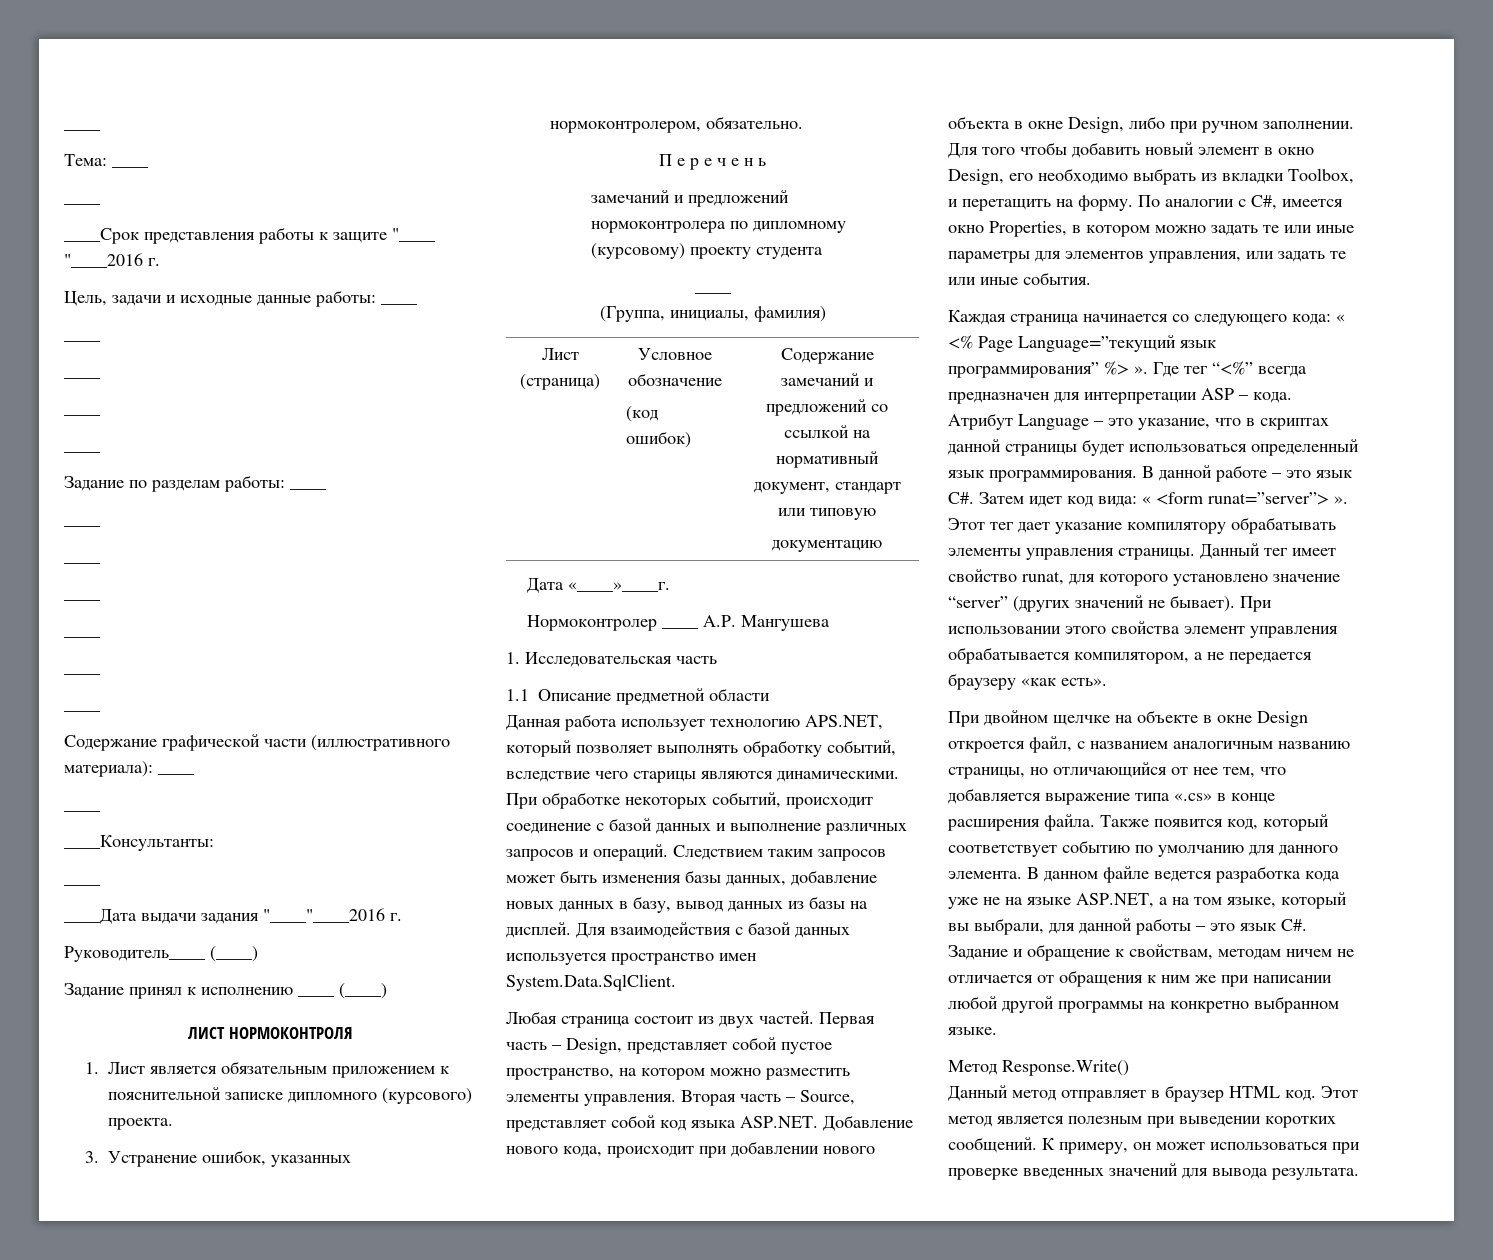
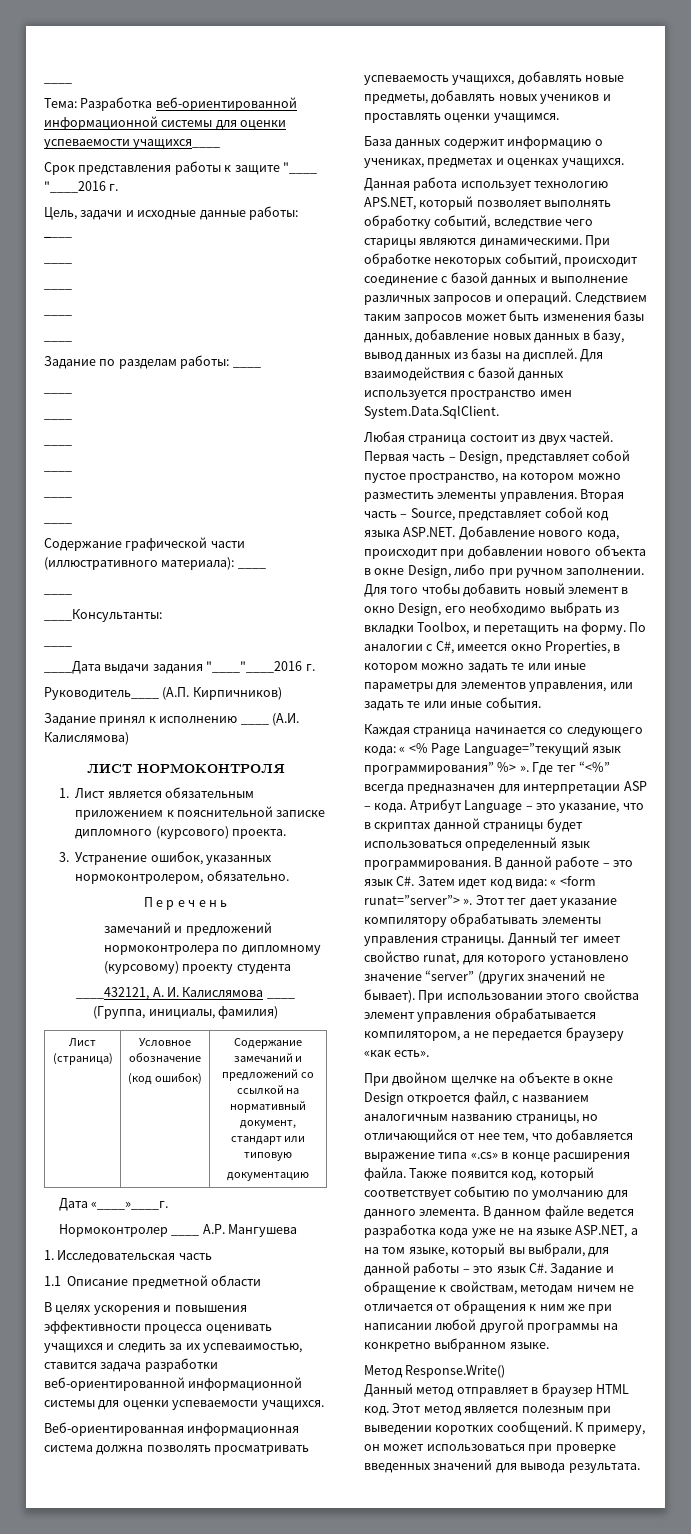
- Тема: ____
- ____
- ____Срок представления работы к защите "____ "____2016 г.
+ Тема: Разработка веб-ориентированной информационной системы для оценки успеваемости учащихся____
+ Срок представления работы к защите "____ "____2016 г.
- Руководитель____ (____)
+ Руководитель____ (А.П. Кирпичников)
- Задание принял к исполнению ____ (____)
+ Задание принял к исполнению ____ (А.И. Калислямова)
  замечаний и предложений нормоконтролера по дипломному (курсовому) проекту студента
- ____
+ ____432121, А. И. Калислямова ____
+ В целях ускорения и повышения эффективности процесса оценивать учащихся и следить за их успеваимостью, ставится задача разработки веб-ориентированной информационной системы для оценки успеваемости учащихся.
+ Веб-ориентированная информационная система должна позволять просматривать успеваемость учащихся, добавлять новые предметы, добавлять новых учеников и проставлять оценки учащимся.
+ База данных содержит информацию о учениках, предметах и оценках учащихся.

